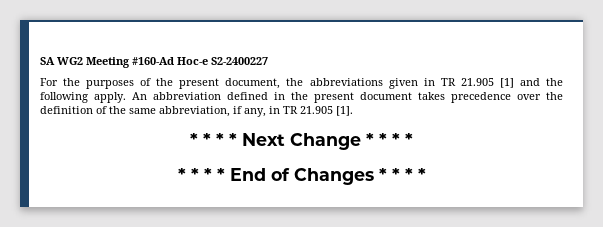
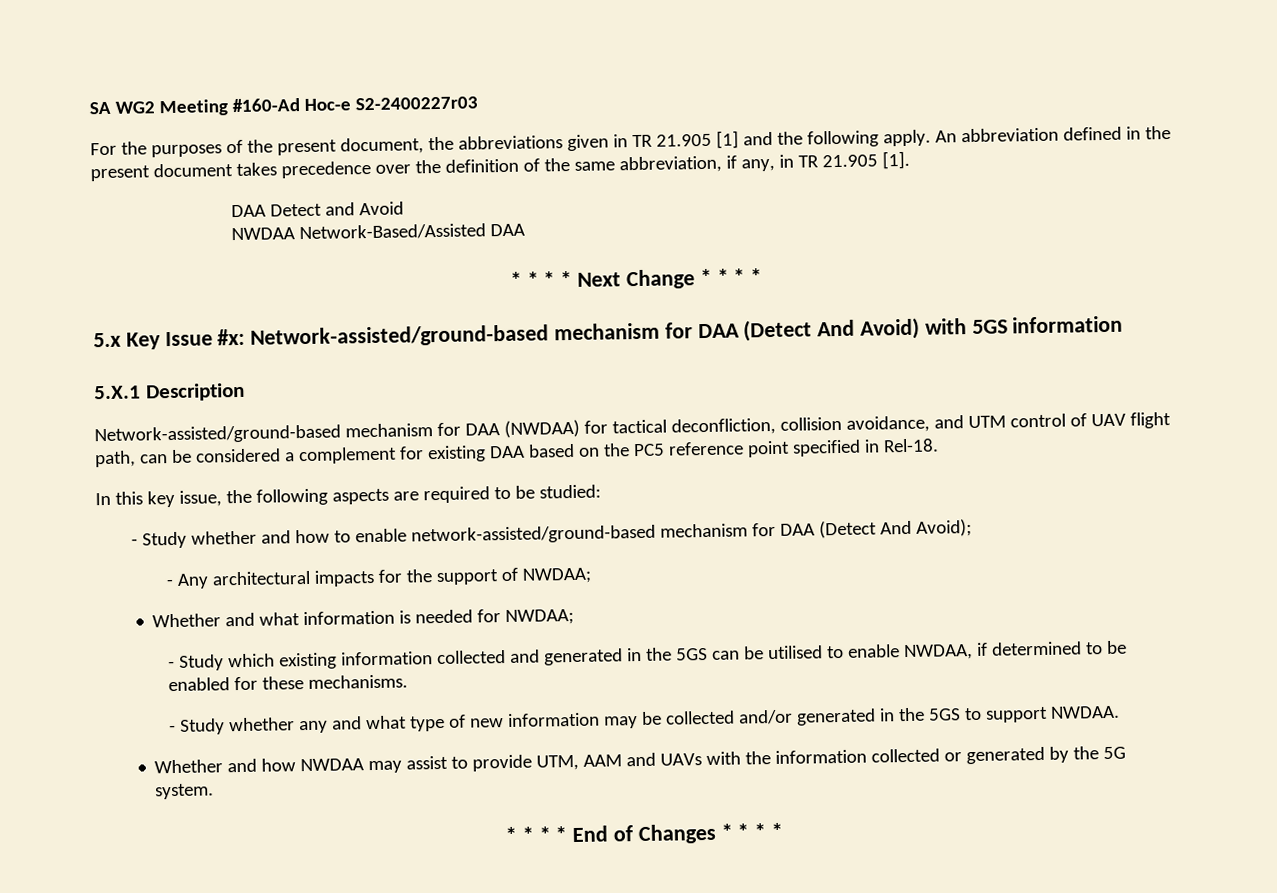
- SA WG2 Meeting #160-Ad Hoc-e S2-2400227
+ SA WG2 Meeting #160-Ad Hoc-e S2-2400227r03
+ DAA Detect and Avoid
+ NWDAA Network-Based/Assisted DAA
+ 5.x Key Issue #x: Network-assisted/ground-based mechanism for DAA (Detect And Avoid) with 5GS information
+ 5.X.1 Description
+ Network-assisted/ground-based mechanism for DAA (NWDAA) for tactical deconfliction, collision avoidance, and UTM control of UAV flight path, can be considered a complement for existing DAA based on the PC5 reference point specified in Rel-18.
+ In this key issue, the following aspects are required to be studied:
+ - Study whether and how to enable network-assisted/ground-based mechanism for DAA (Detect And Avoid);
+ - Any architectural impacts for the support of NWDAA;
+ Whether and what information is needed for NWDAA;
+ - Study which existing information collected and generated in the 5GS can be utilised to enable NWDAA, if determined to be enabled for these mechanisms.
+ - Study whether any and what type of new information may be collected and/or generated in the 5GS to support NWDAA.
+ Whether and how NWDAA may assist to provide UTM, AAM and UAVs with the information collected or generated by the 5G system.

